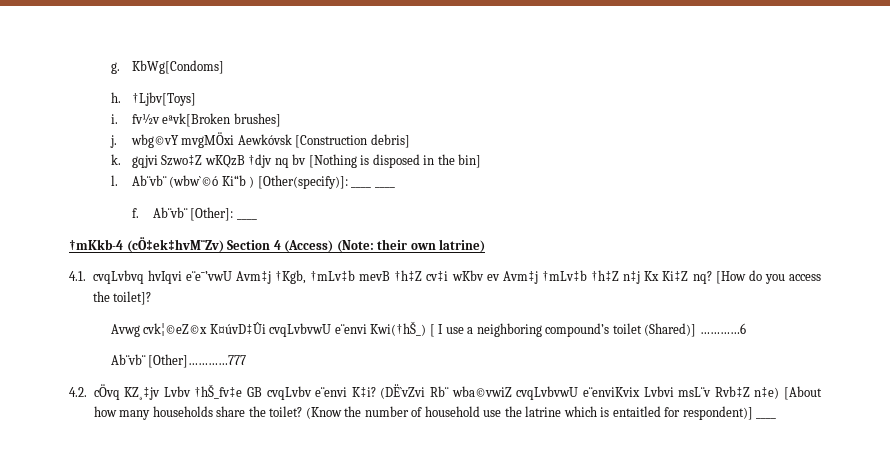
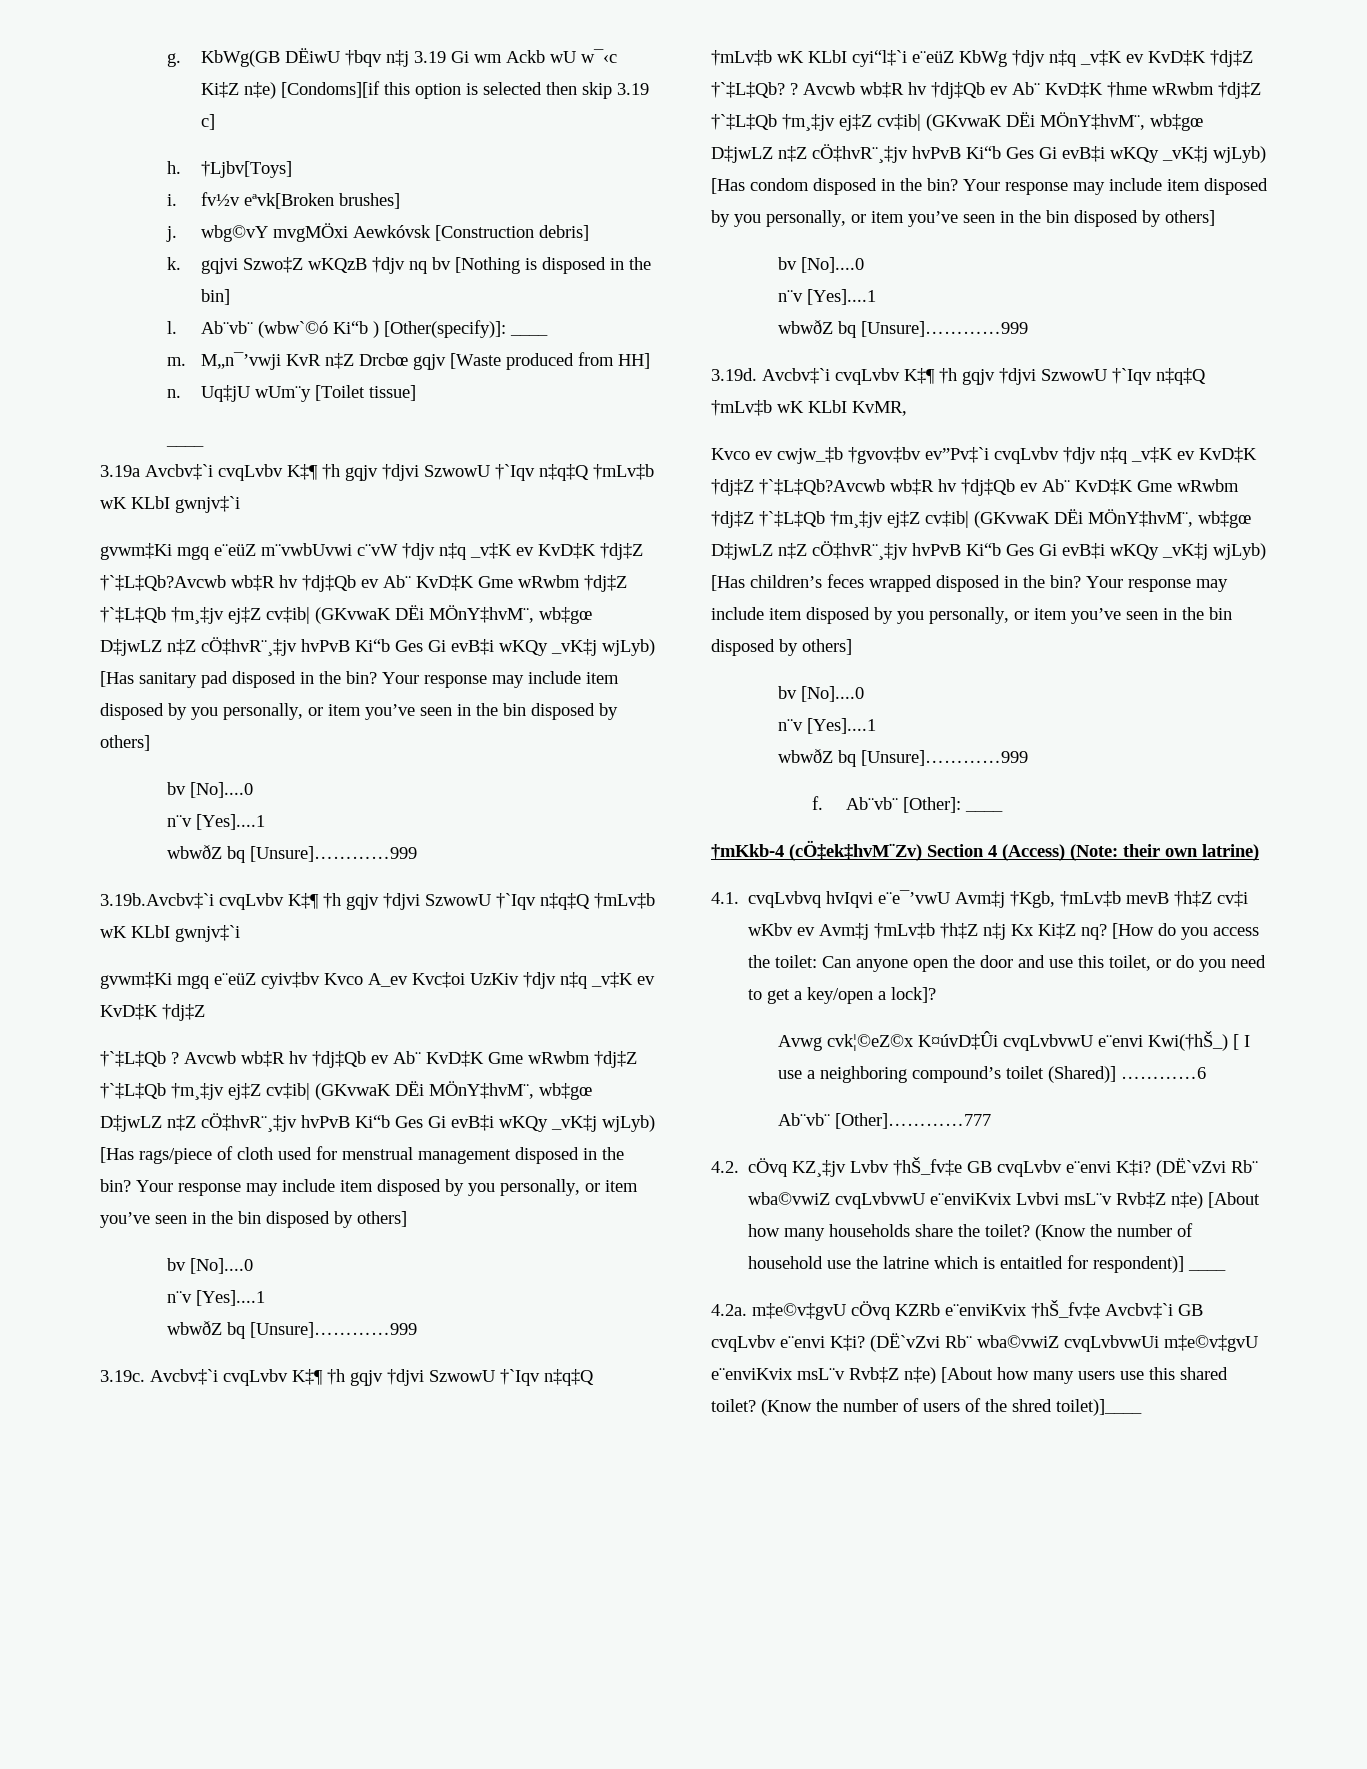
- KbWg[Condoms]
+ KbWg(GB DËiwU †bqv n‡j 3.19 Gi wm Ackb wU w¯‹c Ki‡Z n‡e) [Condoms][if this option is selected then skip 3.19 c]
- Ab¨vb¨ (wbw`©ó Ki“b ) [Other(specify)]: ____ ____
+ Ab¨vb¨ (wbw`©ó Ki“b ) [Other(specify)]: ____
+ m. M„n¯’vwji KvR n‡Z Drcbœ gqjv [Waste produced from HH]
+ n. Uq‡jU wUm¨y [Toilet tissue]
+ ____
+ 3.19a Avcbv‡`i cvqLvbv K‡¶ †h gqjv †djvi SzwowU †`Iqv n‡q‡Q †mLv‡b wK KLbI gwnjv‡`i
+ gvwm‡Ki mgq e¨eüZ m¨vwbUvwi c¨vW †djv n‡q _v‡K ev KvD‡K †dj‡Z †`‡L‡Qb?Avcwb wb‡R hv †dj‡Qb ev Ab¨ KvD‡K Gme wRwbm †dj‡Z †`‡L‡Qb †m¸‡jv ej‡Z cv‡ib| (GKvwaK DËi MÖnY‡hvM¨, wb‡gœ D‡jwLZ n‡Z cÖ‡hvR¨¸‡jv hvPvB Ki“b Ges Gi evB‡i wKQy _vK‡j wjLyb) [Has sanitary pad disposed in the bin? Your response may include item disposed by you personally, or item you’ve seen in the bin disposed by others]
+ bv [No]....0
+ n¨v [Yes]....1
+ wbwðZ bq [Unsure]…………999
+ 3.19b.Avcbv‡`i cvqLvbv K‡¶ †h gqjv †djvi SzwowU †`Iqv n‡q‡Q †mLv‡b wK KLbI gwnjv‡`i
+ gvwm‡Ki mgq e¨eüZ cyiv‡bv Kvco A_ev Kvc‡oi UzKiv †djv n‡q _v‡K ev KvD‡K †dj‡Z
+ †`‡L‡Qb ? Avcwb wb‡R hv †dj‡Qb ev Ab¨ KvD‡K Gme wRwbm †dj‡Z †`‡L‡Qb †m¸‡jv ej‡Z cv‡ib| (GKvwaK DËi MÖnY‡hvM¨, wb‡gœ D‡jwLZ n‡Z cÖ‡hvR¨¸‡jv hvPvB Ki“b Ges Gi evB‡i wKQy _vK‡j wjLyb) [Has rags/piece of cloth used for menstrual management disposed in the bin? Your response may include item disposed by you personally, or item you’ve seen in the bin disposed by others]
+ bv [No]....0
+ n¨v [Yes]....1
+ wbwðZ bq [Unsure]…………999
+ 3.19c. Avcbv‡`i cvqLvbv K‡¶ †h gqjv †djvi SzwowU †`Iqv n‡q‡Q †mLv‡b wK KLbI cyi“l‡`i e¨eüZ KbWg †djv n‡q _v‡K ev KvD‡K †dj‡Z †`‡L‡Qb? ? Avcwb wb‡R hv †dj‡Qb ev Ab¨ KvD‡K †hme wRwbm †dj‡Z †`‡L‡Qb †m¸‡jv ej‡Z cv‡ib| (GKvwaK DËi MÖnY‡hvM¨, wb‡gœ D‡jwLZ n‡Z cÖ‡hvR¨¸‡jv hvPvB Ki“b Ges Gi evB‡i wKQy _vK‡j wjLyb) [Has condom disposed in the bin? Your response may include item disposed by you personally, or item you’ve seen in the bin disposed by others]
+ bv [No]....0
+ n¨v [Yes]....1
+ wbwðZ bq [Unsure]…………999
+ 3.19d. Avcbv‡`i cvqLvbv K‡¶ †h gqjv †djvi SzwowU †`Iqv n‡q‡Q †mLv‡b wK KLbI KvMR,
+ Kvco ev cwjw_‡b †gvov‡bv ev”Pv‡`i cvqLvbv †djv n‡q _v‡K ev KvD‡K †dj‡Z †`‡L‡Qb?Avcwb wb‡R hv †dj‡Qb ev Ab¨ KvD‡K Gme wRwbm †dj‡Z †`‡L‡Qb †m¸‡jv ej‡Z cv‡ib| (GKvwaK DËi MÖnY‡hvM¨, wb‡gœ D‡jwLZ n‡Z cÖ‡hvR¨¸‡jv hvPvB Ki“b Ges Gi evB‡i wKQy _vK‡j wjLyb) [Has children’s feces wrapped disposed in the bin? Your response may include item disposed by you personally, or item you’ve seen in the bin disposed by others]
+ bv [No]....0
+ n¨v [Yes]....1
+ wbwðZ bq [Unsure]…………999
- [How do you access the toilet]?
+ [How do you access the toilet: Can anyone open the door and use this toilet, or do you need to get a key/open a lock]?
+ 4.2a. m‡e©v‡gvU cÖvq KZRb e¨enviKvix †hŠ_fv‡e Avcbv‡`i GB cvqLvbv e¨envi K‡i? (DË`vZvi Rb¨ wba©vwiZ cvqLvbvwUi m‡e©v‡gvU e¨enviKvix msL¨v Rvb‡Z n‡e) [About how many users use this shared toilet? (Know the number of users of the shred toilet)]____

